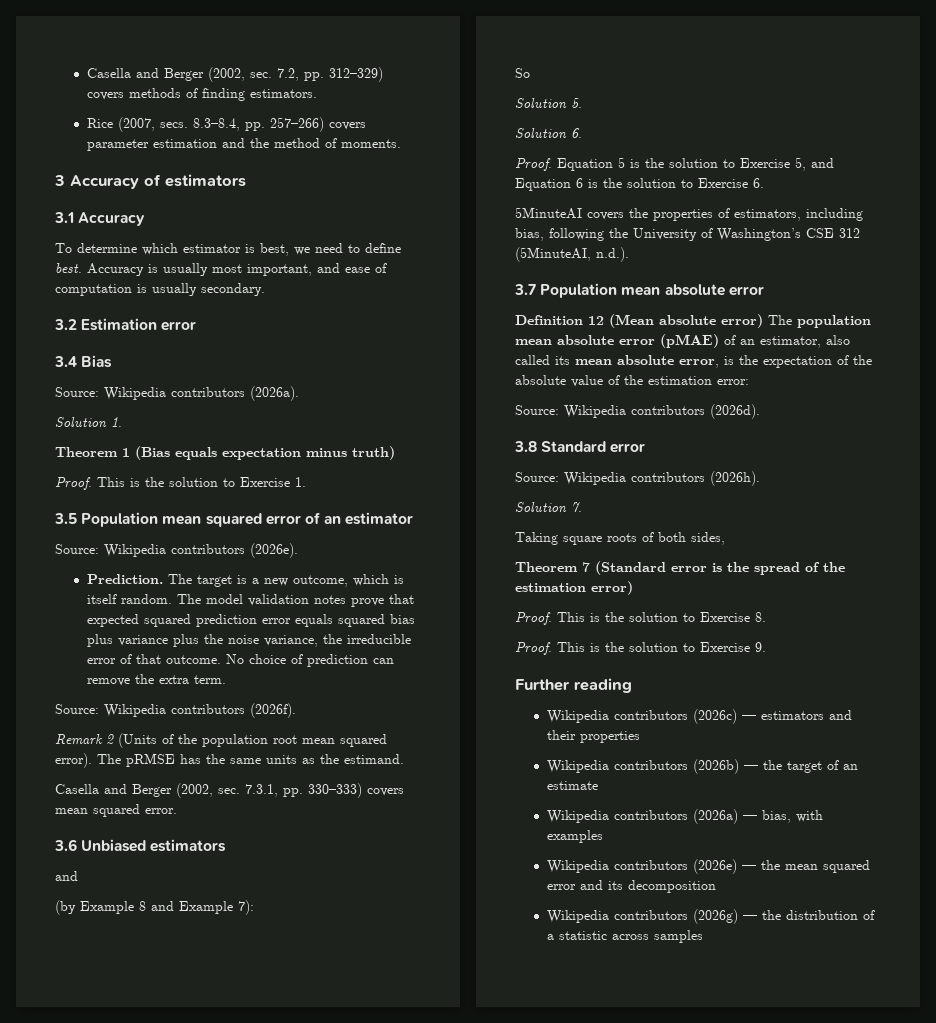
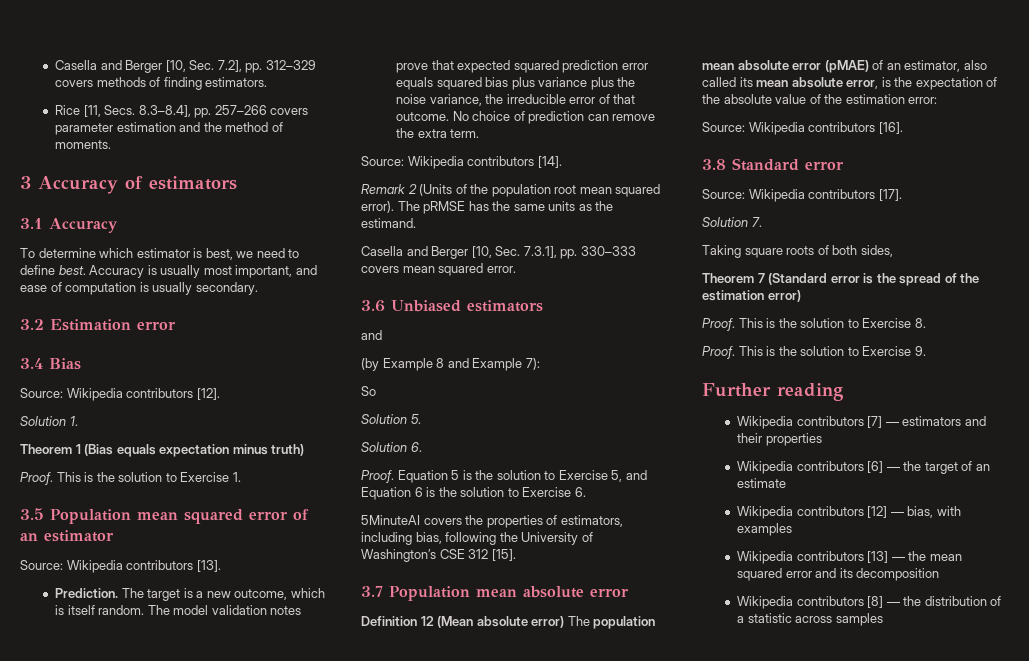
- Casella and Berger (2002, sec. 7.2, pp. 312–329) covers methods of finding estimators.
+ Casella and Berger [10, Sec. 7.2], pp. 312–329 covers methods of finding estimators.
- Rice (2007, secs. 8.3–8.4, pp. 257–266) covers parameter estimation and the method of moments.
+ Rice [11, Secs. 8.3–8.4], pp. 257–266 covers parameter estimation and the method of moments.
- Source: Wikipedia contributors (2026a).
+ Source: Wikipedia contributors [12].
- Source: Wikipedia contributors (2026e).
+ Source: Wikipedia contributors [13].
- Source: Wikipedia contributors (2026f).
+ Source: Wikipedia contributors [14].
- Casella and Berger (2002, sec. 7.3.1, pp. 330–333) covers mean squared error.
+ Casella and Berger [10, Sec. 7.3.1], pp. 330–333 covers mean squared error.
- 5MinuteAI covers the properties of estimators, including bias, following the University of Washington’s CSE 312 (5MinuteAI, n.d.).
+ 5MinuteAI covers the properties of estimators, including bias, following the University of Washington’s CSE 312 [15].
- Source: Wikipedia contributors (2026d).
+ Source: Wikipedia contributors [16].
- Source: Wikipedia contributors (2026h).
+ Source: Wikipedia contributors [17].
- Wikipedia contributors (2026c) — estimators and their properties
+ Wikipedia contributors [7] — estimators and their properties
- Wikipedia contributors (2026b) — the target of an estimate
+ Wikipedia contributors [6] — the target of an estimate
- Wikipedia contributors (2026a) — bias, with examples
+ Wikipedia contributors [12] — bias, with examples
- Wikipedia contributors (2026e) — the mean squared error and its decomposition
+ Wikipedia contributors [13] — the mean squared error and its decomposition
- Wikipedia contributors (2026g) — the distribution of a statistic across samples
+ Wikipedia contributors [8] — the distribution of a statistic across samples

